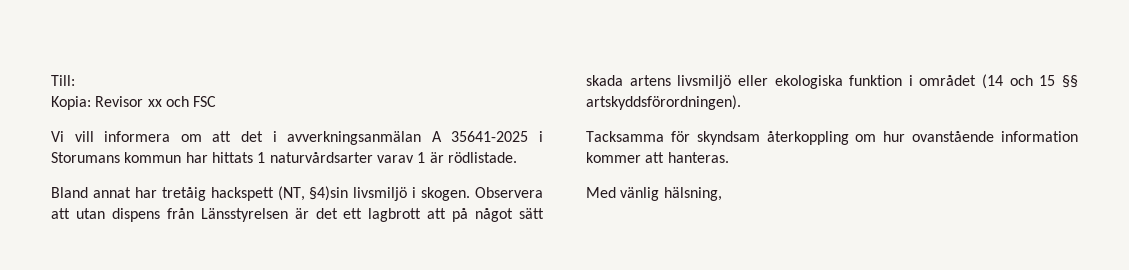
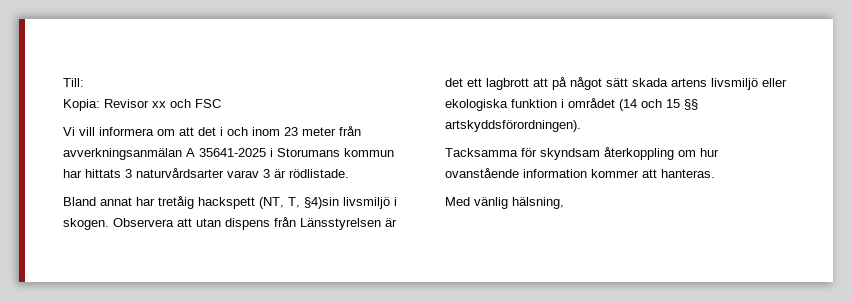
- Vi vill informera om att det i avverkningsanmälan A 35641-2025 i Storumans kommun har hittats 1 naturvårdsarter varav 1 är rödlistade.
+ Vi vill informera om att det i och inom 23 meter från avverkningsanmälan A 35641-2025 i Storumans kommun har hittats 3 naturvårdsarter varav 3 är rödlistade.
- Bland annat har tretåig hackspett (NT, §4)sin livsmiljö i skogen.
+ Bland annat har tretåig hackspett (NT, T, §4)sin livsmiljö i skogen.

